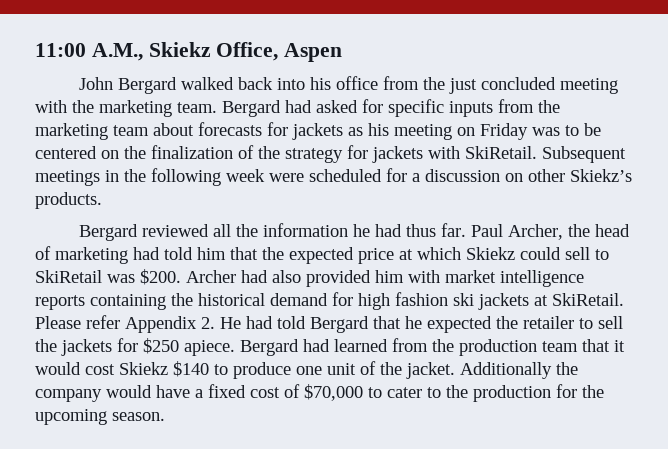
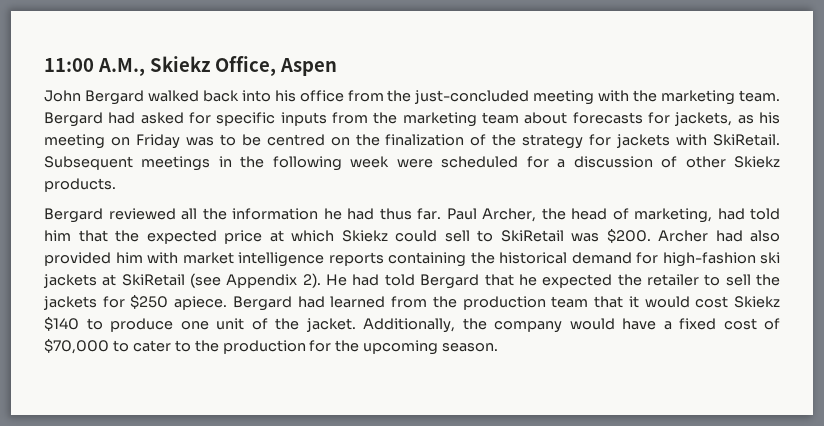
- John Bergard walked back into his office from the just concluded meeting with the marketing team.
+ John Bergard walked back into his office from the just-concluded meeting with the marketing team.
- Bergard had asked for specific inputs from the marketing team about forecasts for jackets as his meeting on Friday was to be centered on the finalization of the strategy for jackets with SkiRetail.
+ Bergard had asked for specific inputs from the marketing team about forecasts for jackets, as his meeting on Friday was to be centred on the finalization of the strategy for jackets with SkiRetail.
- Subsequent meetings in the following week were scheduled for a discussion on other Skiekz’s products.
+ Subsequent meetings in the following week were scheduled for a discussion of other Skiekz products.
- Paul Archer, the head of marketing had told him that the expected price at which Skiekz could sell to SkiRetail was $200.
+ Paul Archer, the head of marketing, had told him that the expected price at which Skiekz could sell to SkiRetail was $200.
- Archer had also provided him with market intelligence reports containing the historical demand for high fashion ski jackets at SkiRetail. Please refer Appendix 2. He had told Bergard that he expected the retailer to sell the jackets for $250 apiece.
+ Archer had also provided him with market intelligence reports containing the historical demand for high-fashion ski jackets at SkiRetail (see Appendix 2). He had told Bergard that he expected the retailer to sell the jackets for $250 apiece.
- Additionally the company would have a fixed cost of $70,000 to cater to the production for the upcoming season.
+ Additionally, the company would have a fixed cost of $70,000 to cater to the production for the upcoming season.

